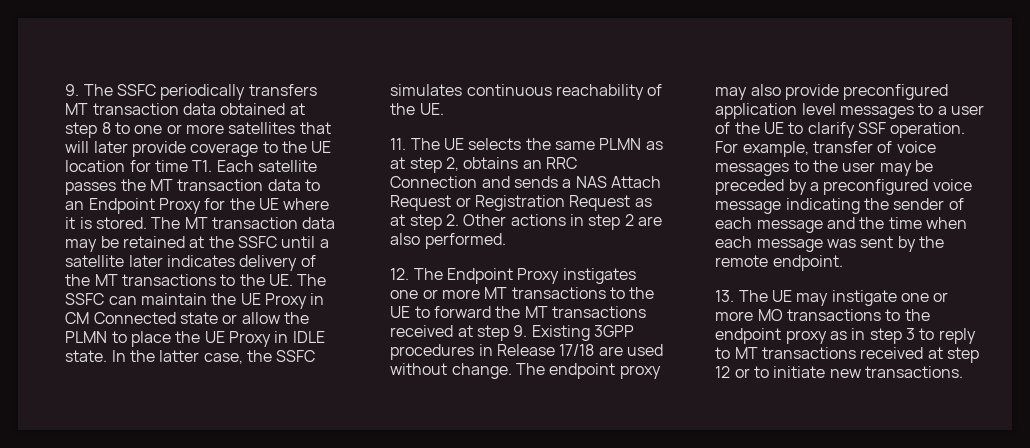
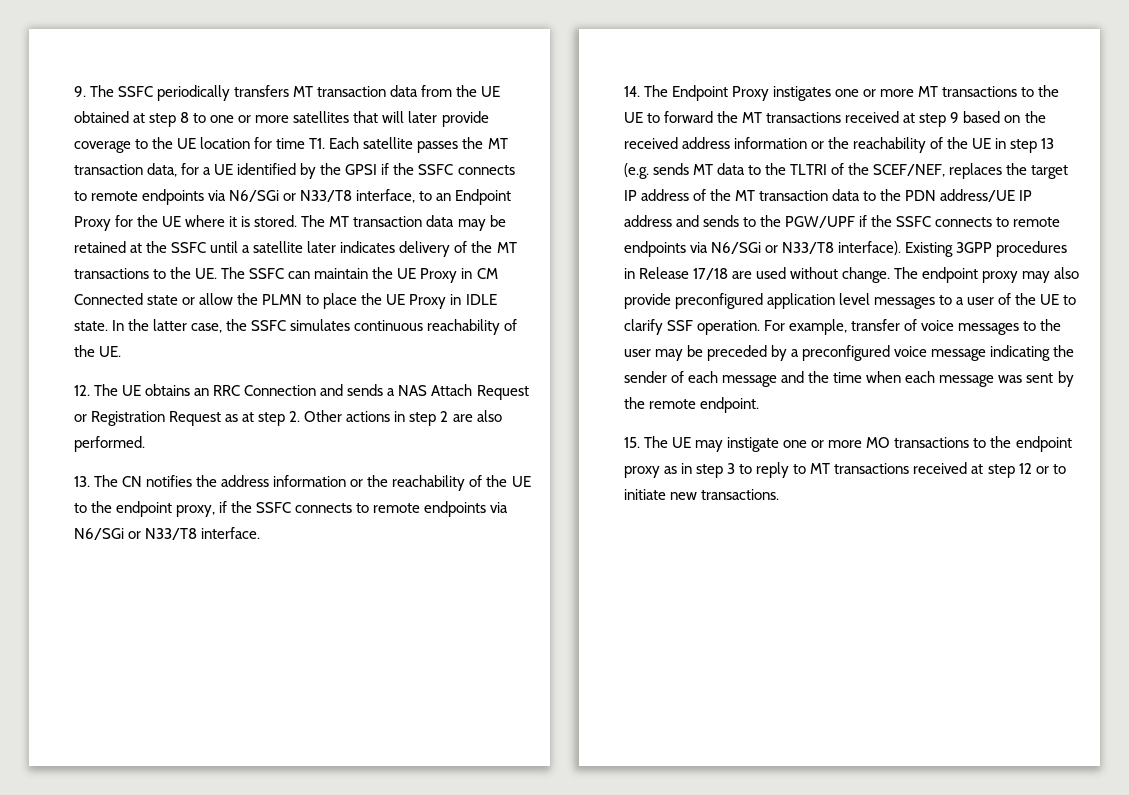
- 9. The SSFC periodically transfers MT transaction data obtained at step 8 to one or more satellites that will later provide coverage to the UE location for time T1. Each satellite passes the MT transaction data to an Endpoint Proxy for the UE where it is stored.
+ 9. The SSFC periodically transfers MT transaction data from the UE obtained at step 8 to one or more satellites that will later provide coverage to the UE location for time T1. Each satellite passes the MT transaction data, for a UE identified by the GPSI if the SSFC connects to remote endpoints via N6/SGi or N33/T8 interface, to an Endpoint Proxy for the UE where it is stored.
- 11. The UE selects the same PLMN as at step 2, obtains an RRC Connection and sends a NAS Attach Request or Registration Request as at step 2. Other actions in step 2 are also performed.
+ 12. The UE obtains an RRC Connection and sends a NAS Attach Request or Registration Request as at step 2. Other actions in step 2 are also performed.
- 12. The Endpoint Proxy instigates one or more MT transactions to the UE to forward the MT transactions received at step 9. Existing 3GPP procedures in Release 17/18 are used without change.
+ 13. The CN notifies the address information or the reachability of the UE to the endpoint proxy, if the SSFC connects to remote endpoints via N6/SGi or N33/T8 interface.
+ 14. The Endpoint Proxy instigates one or more MT transactions to the UE to forward the MT transactions received at step 9 based on the received address information or the reachability of the UE in step 13 (e.g. sends MT data to the TLTRI of the SCEF/NEF, replaces the target IP address of the MT transaction data to the PDN address/UE IP address and sends to the PGW/UPF if the SSFC connects to remote endpoints via N6/SGi or N33/T8 interface). Existing 3GPP procedures in Release 17/18 are used without change.
- 13. The UE may instigate one or more MO transactions to the endpoint proxy as in step 3 to reply to MT transactions received at step 12 or to initiate new transactions.
+ 15. The UE may instigate one or more MO transactions to the endpoint proxy as in step 3 to reply to MT transactions received at step 12 or to initiate new transactions.

